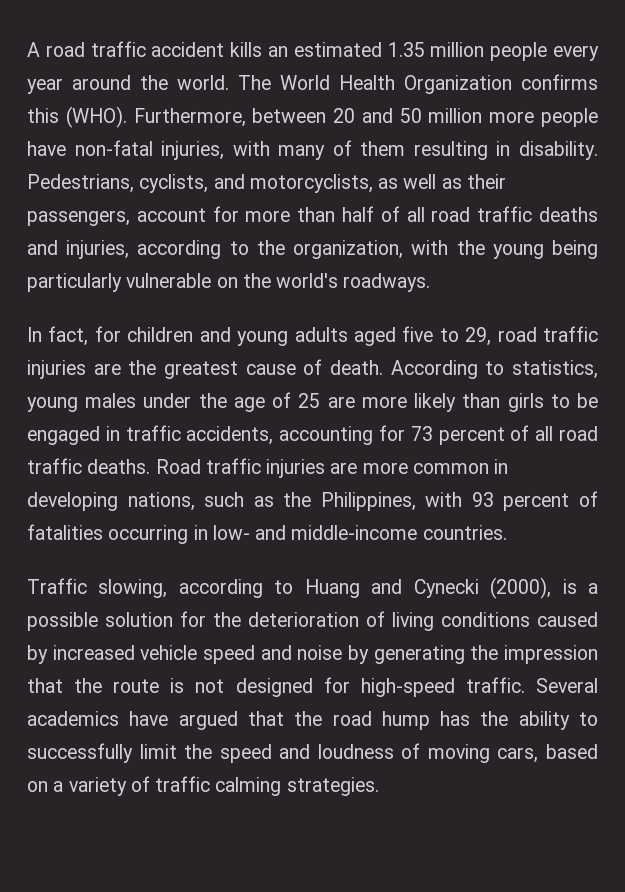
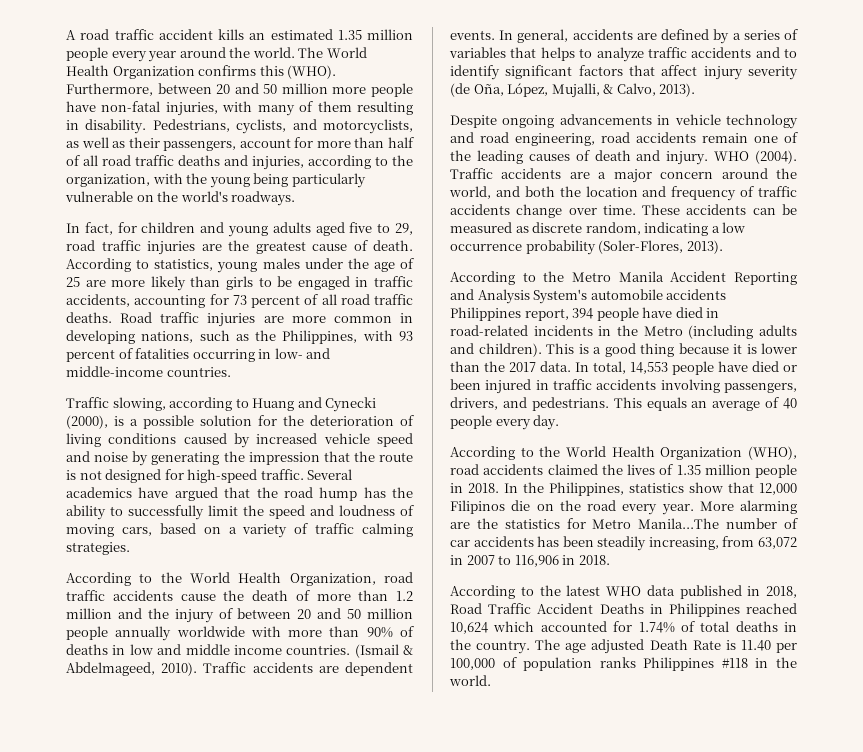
+ According to the World Health Organization, road traffic accidents cause the death of more than 1.2 million and the injury of between 20 and 50 million people annually worldwide with more than 90% of deaths in low and middle income countries. (Ismail & Abdelmageed, 2010). Traffic accidents are dependent events. In general, accidents are defined by a series of variables that helps to analyze traffic accidents and to identify significant factors that affect injury severity (de Oña, López, Mujalli, & Calvo, 2013).
+ Despite ongoing advancements in vehicle technology and road engineering, road accidents remain one of the leading causes of death and injury. WHO (2004). Traffic accidents are a major concern around the world, and both the location and frequency of traffic accidents change over time. These accidents can be measured as discrete random, indicating a low occurrence probability (Soler-Flores, 2013).
+ According to the Metro Manila Accident Reporting and Analysis System's automobile accidents Philippines report, 394 people have died in road-related incidents in the Metro (including adults and children). This is a good thing because it is lower than the 2017 data. In total, 14,553 people have died or been injured in traffic accidents involving passengers, drivers, and pedestrians. This equals an average of 40 people every day.
+ According to the World Health Organization (WHO), road accidents claimed the lives of 1.35 million people in 2018. In the Philippines, statistics show that 12,000 Filipinos die on the road every year. More alarming are the statistics for Metro Manila...The number of car accidents has been steadily increasing, from 63,072 in 2007 to 116,906 in 2018.
+ According to the latest WHO data published in 2018, Road Traffic Accident Deaths in Philippines reached 10,624 which accounted for 1.74% of total deaths in the country. The age adjusted Death Rate is 11.40 per 100,000 of population ranks Philippines #118 in the world.

